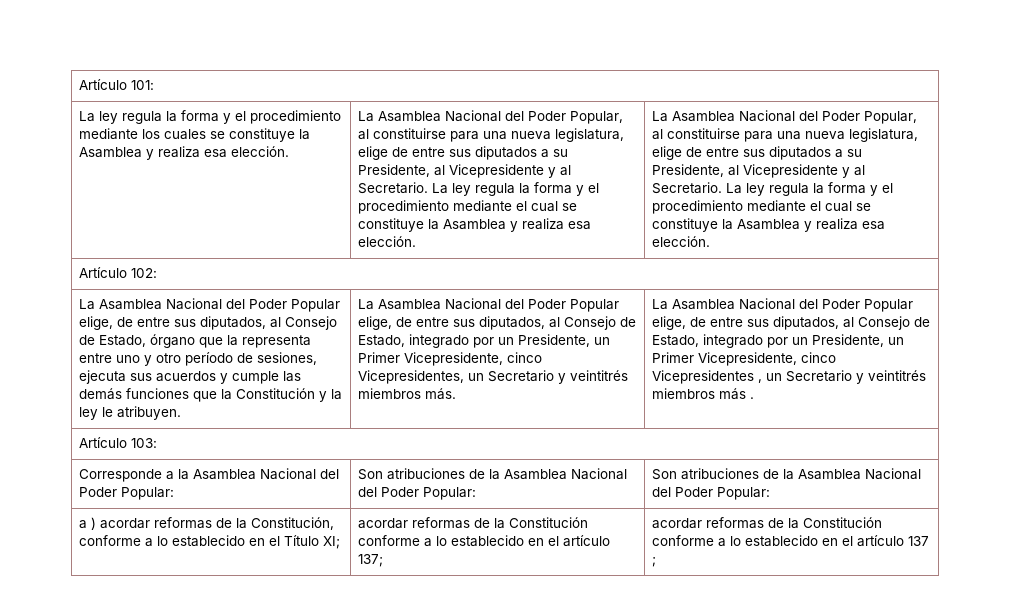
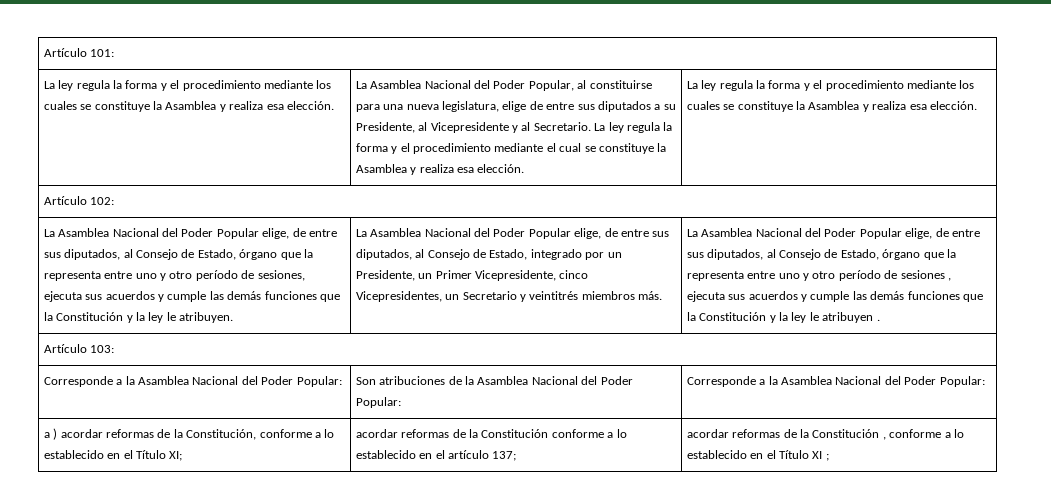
- La ley regula la forma y el procedimiento mediante el cual se constituye la Asamblea y realiza esa elección. | La Asamblea Nacional del Poder Popular, al constituirse para una nueva legislatura, elige de entre sus diputados a su Presidente, al Vicepresidente y al Secretario. La ley regula la forma y el procedimiento mediante el cual se constituye la Asamblea y realiza esa elección.
+ La ley regula la forma y el procedimiento mediante el cual se constituye la Asamblea y realiza esa elección. | La ley regula la forma y el procedimiento mediante los cuales se constituye la Asamblea y realiza esa elección.
- La Asamblea Nacional del Poder Popular elige, de entre sus diputados, al Consejo de Estado, integrado por un Presidente, un Primer Vicepresidente, cinco Vicepresidentes , un Secretario y veintitrés miembros más .
+ La Asamblea Nacional del Poder Popular elige, de entre sus diputados, al Consejo de Estado, órgano que la representa entre uno y otro período de sesiones , ejecuta sus acuerdos y cumple las demás funciones que la Constitución y la ley le atribuyen .
- Corresponde a la Asamblea Nacional del Poder Popular: | Son atribuciones de la Asamblea Nacional del Poder Popular: | Son atribuciones de la Asamblea Nacional del Poder Popular:
+ Corresponde a la Asamblea Nacional del Poder Popular: | Son atribuciones de la Asamblea Nacional del Poder Popular: | Corresponde a la Asamblea Nacional del Poder Popular:
- acordar reformas de la Constitución conforme a lo establecido en el artículo 137 ;
+ acordar reformas de la Constitución , conforme a lo establecido en el Título XI ;

